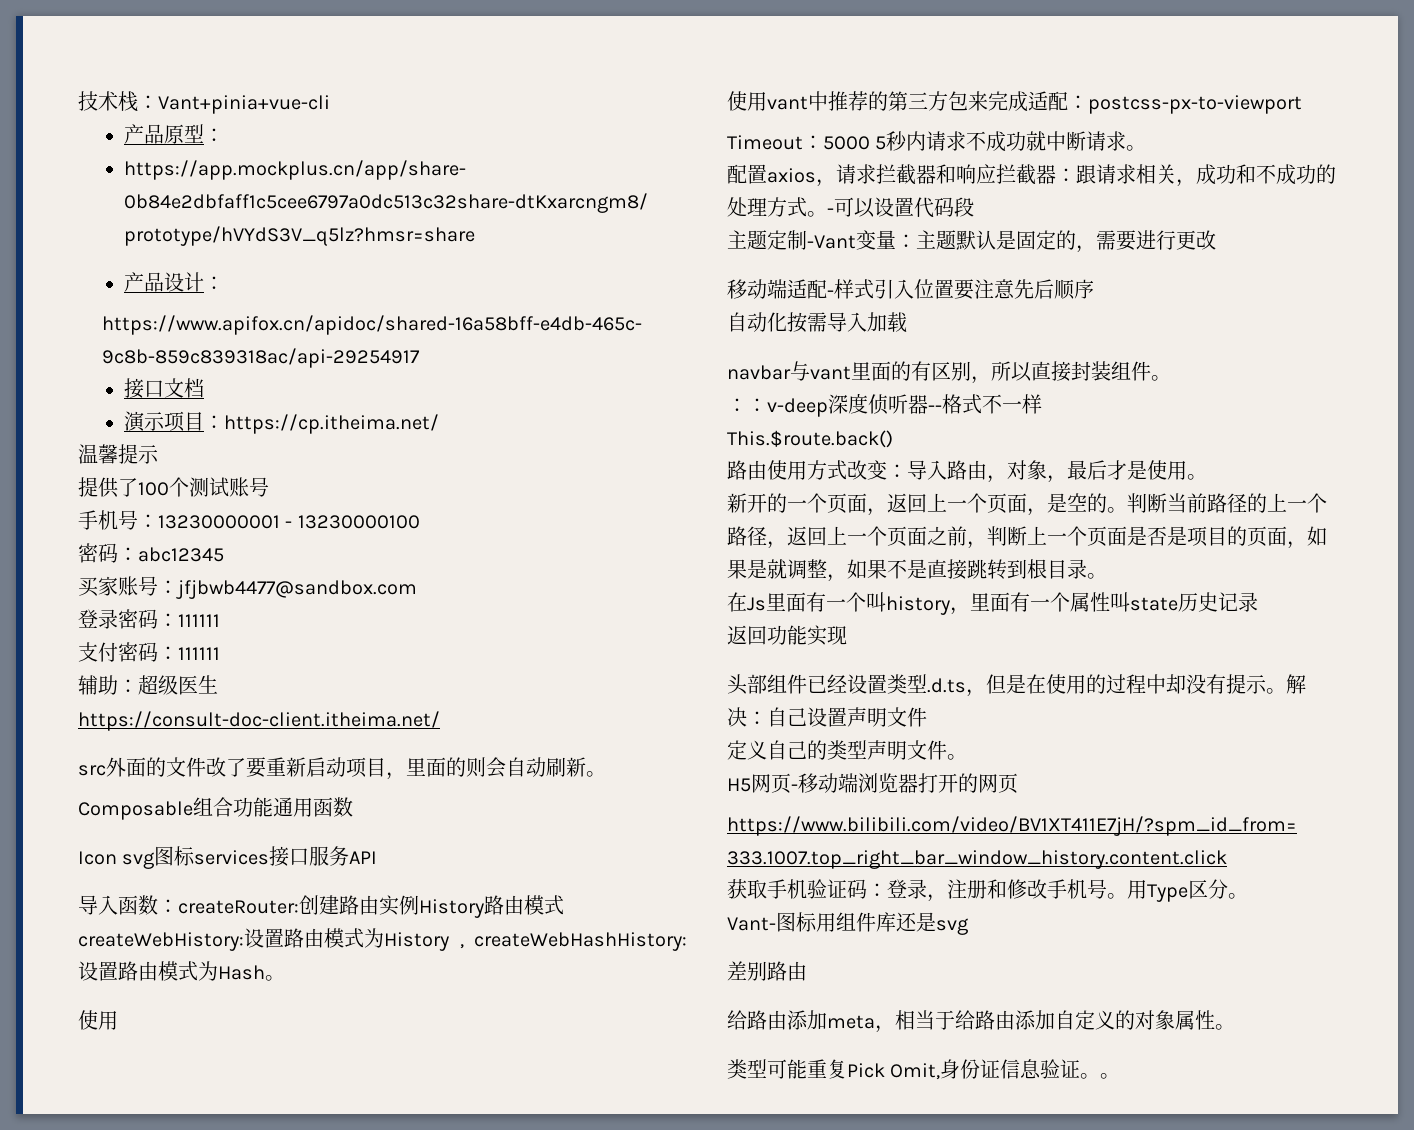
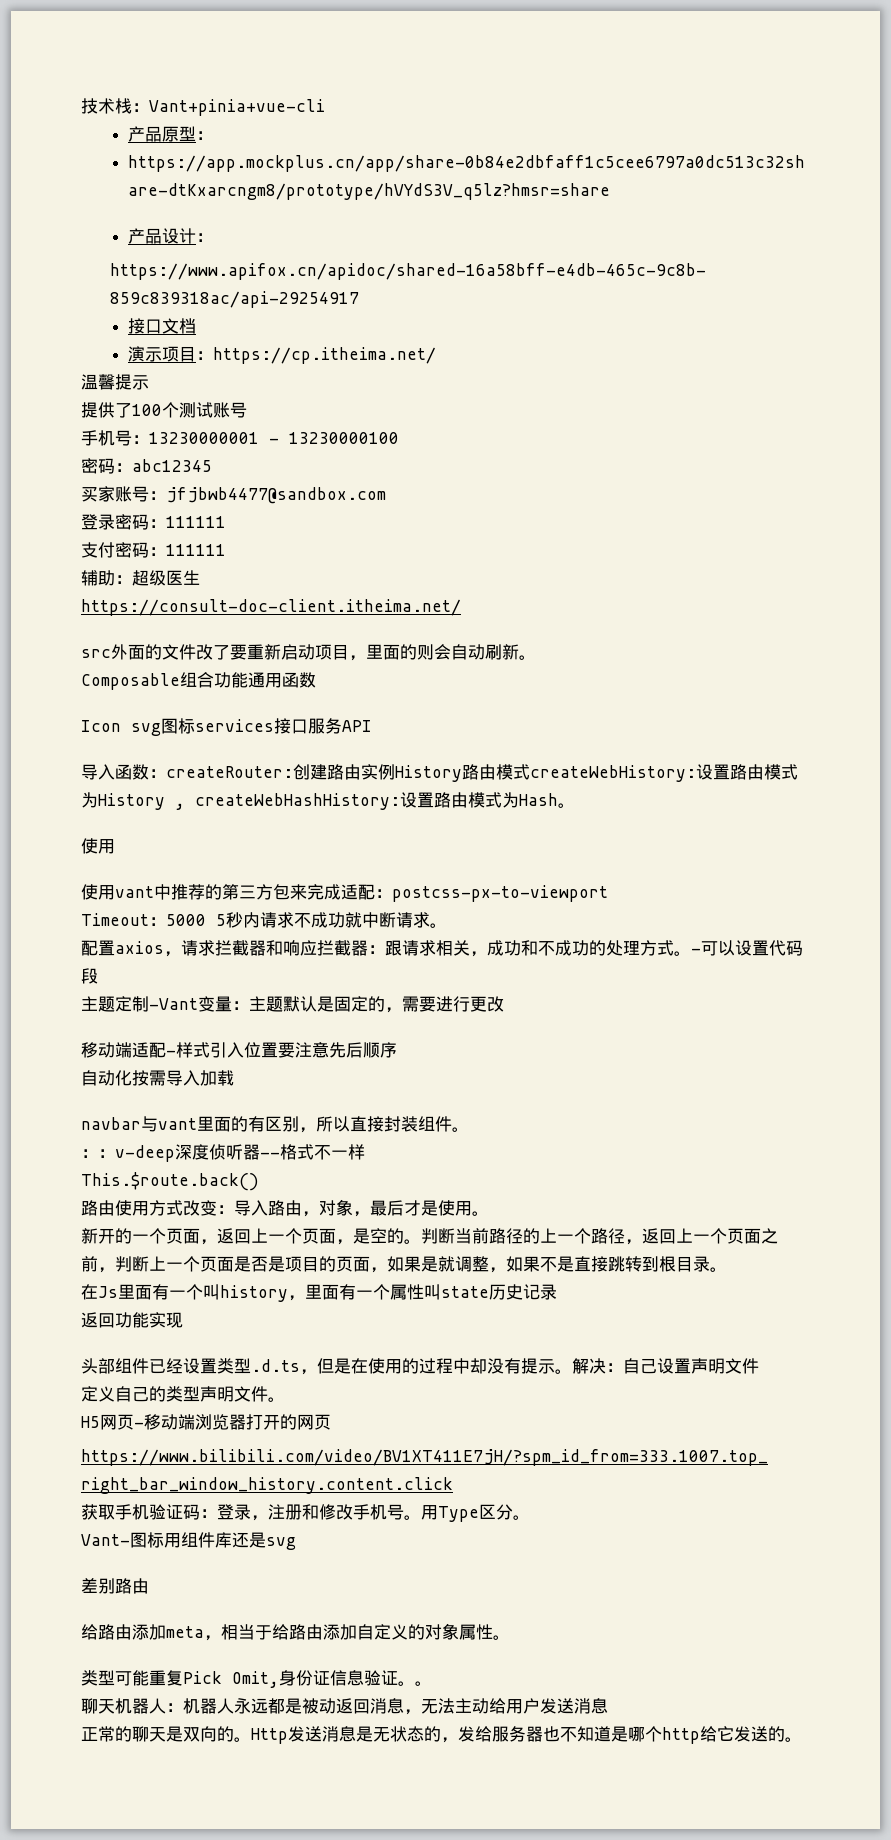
+ 聊天机器人：机器人永远都是被动返回消息，无法主动给用户发送消息
+ 正常的聊天是双向的。Http发送消息是无状态的，发给服务器也不知道是哪个http给它发送的。

